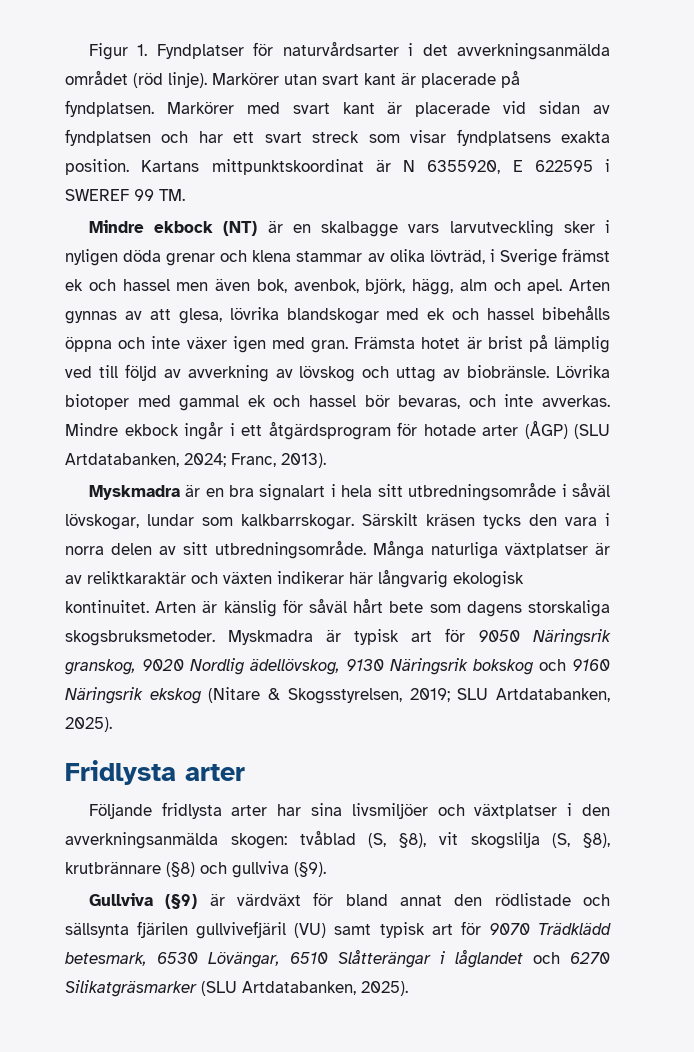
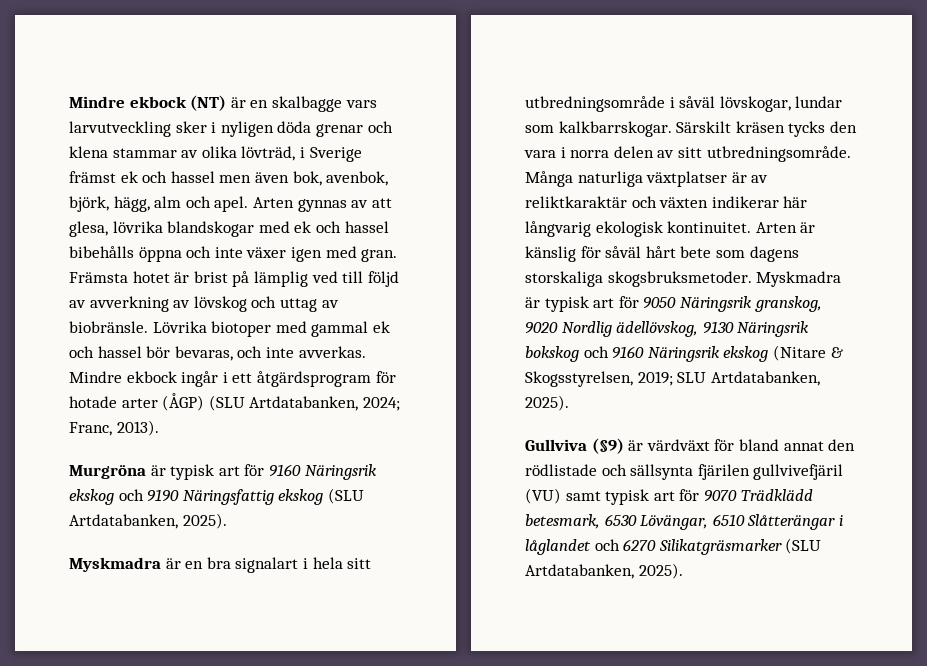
- Figur 1. Fyndplatser för naturvårdsarter i det avverkningsanmälda området (röd linje). Markörer utan svart kant är placerade på fyndplatsen. Markörer med svart kant är placerade vid sidan av fyndplatsen och har ett svart streck som visar fyndplatsens exakta position. Kartans mittpunktskoordinat är N 6355920, E 622595 i SWEREF 99 TM.
+ Murgröna är typisk art för 9160 Näringsrik ekskog och 9190 Näringsfattig ekskog (SLU Artdatabanken, 2025).
- Fridlysta arter
- Följande fridlysta arter har sina livsmiljöer och växtplatser i den avverkningsanmälda skogen: tvåblad (S, §8), vit skogslilja (S, §8), krutbrännare (§8) och gullviva (§9).

